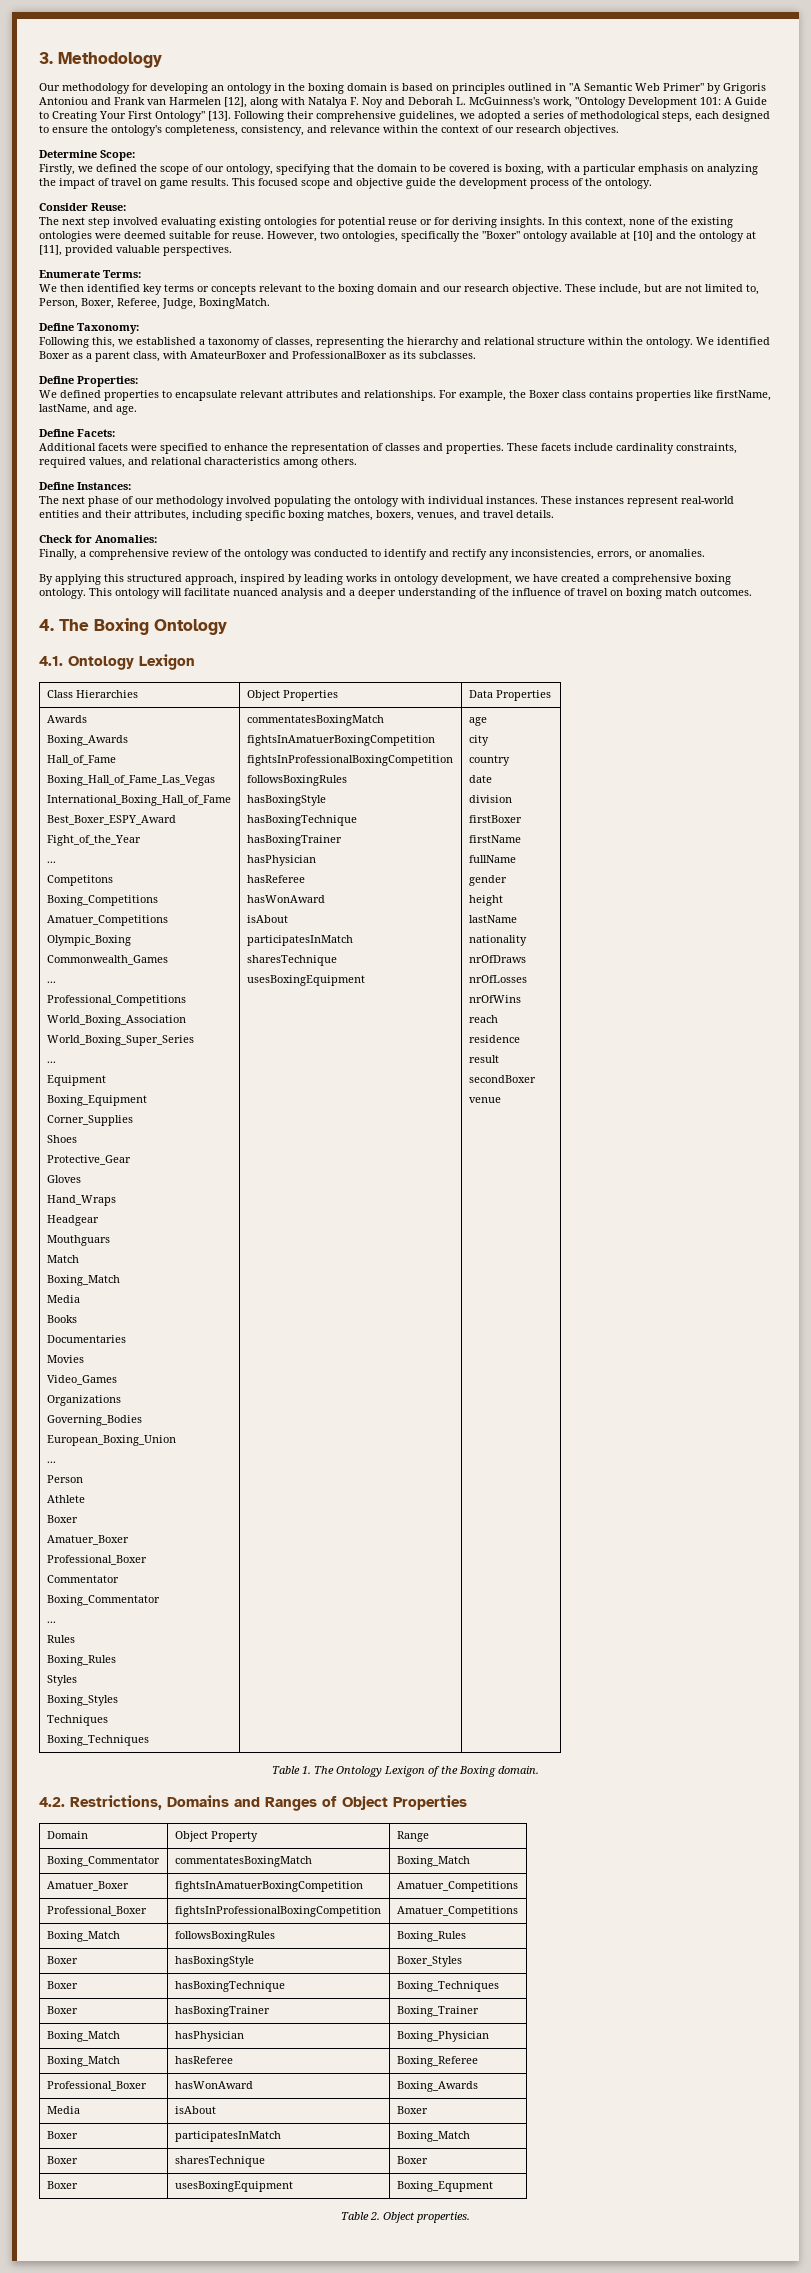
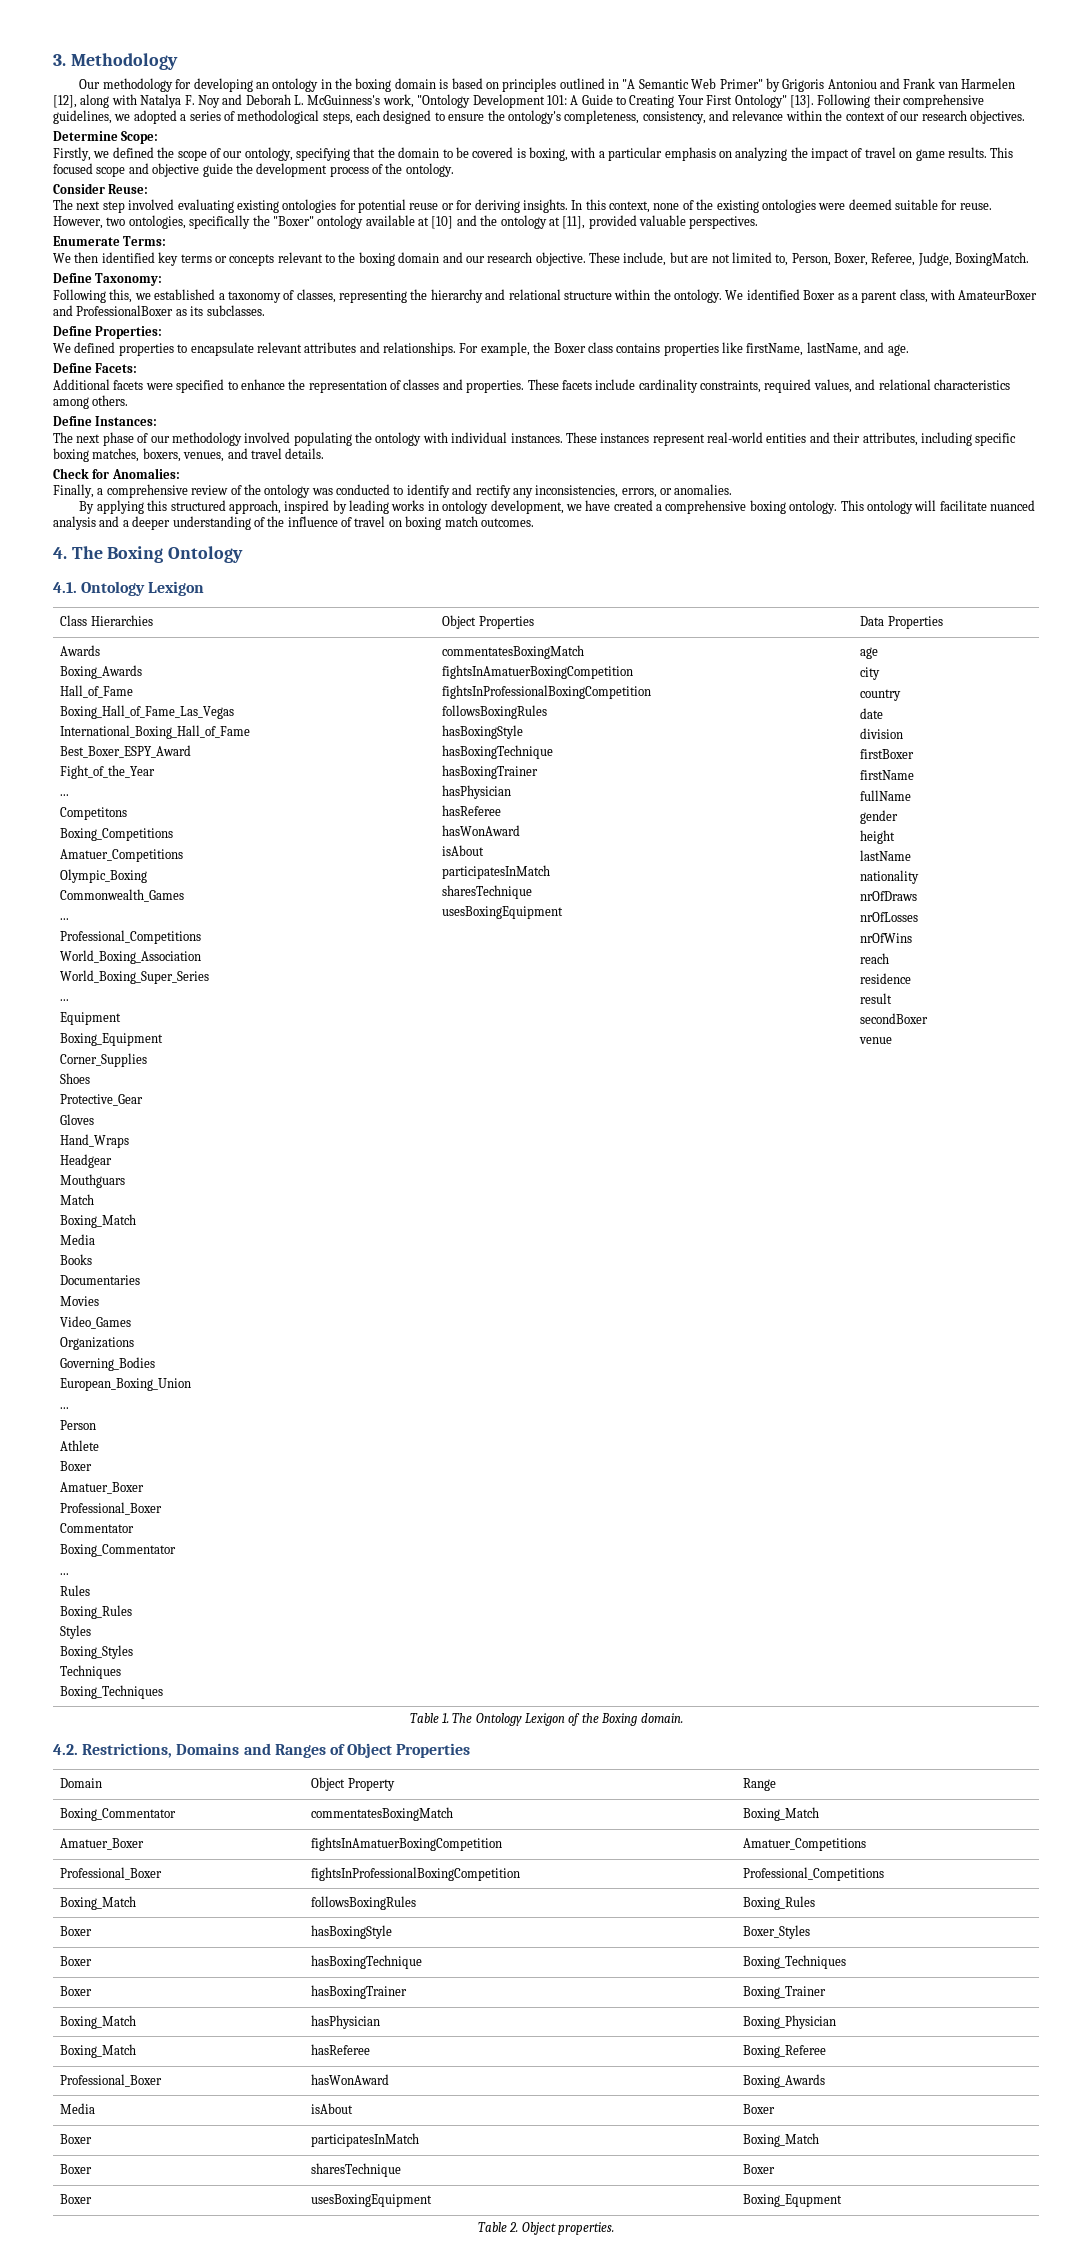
- Professional_Boxer | fightsInProfessionalBoxingCompetition | Amatuer_Competitions
+ Professional_Boxer | fightsInProfessionalBoxingCompetition | Professional_Competitions

